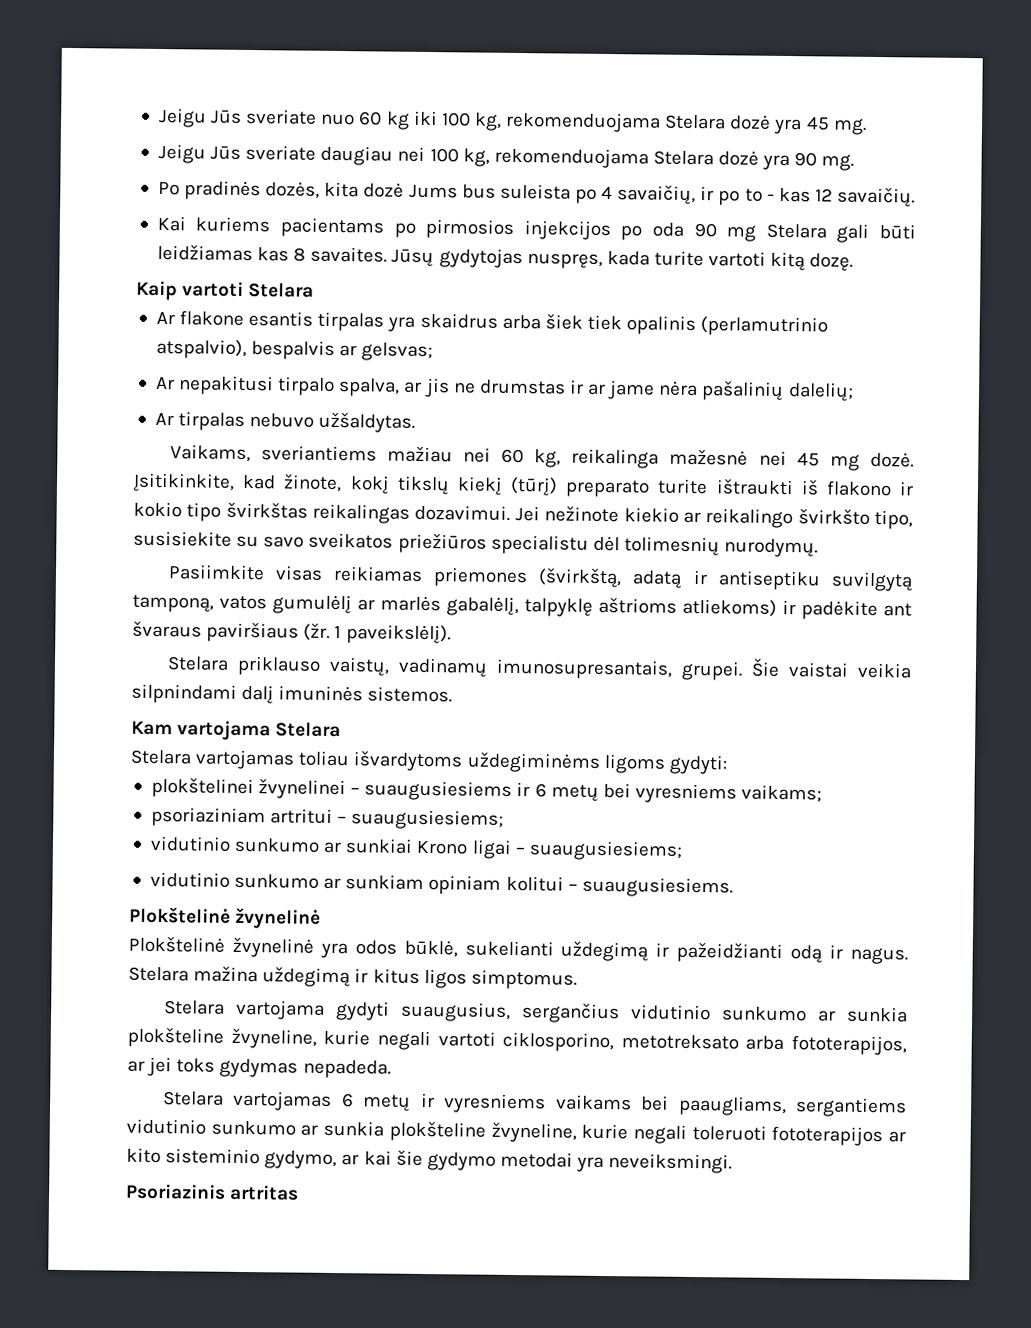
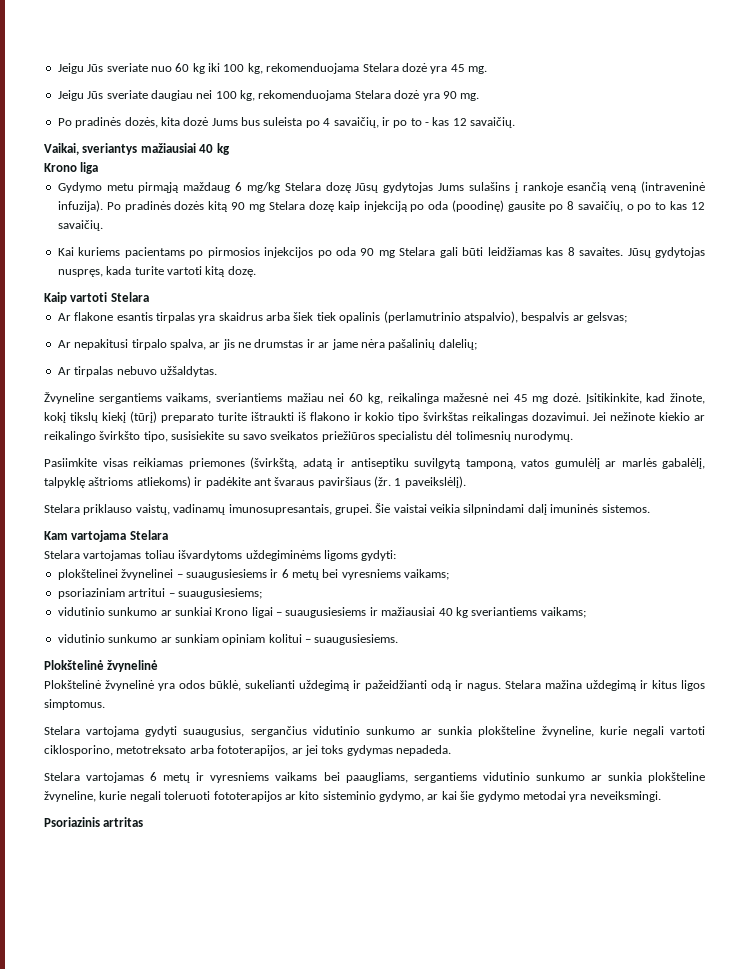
+ Vaikai, sveriantys mažiausiai 40 kg
+ Krono liga
+ Gydymo metu pirmąją maždaug 6 mg/kg Stelara dozę Jūsų gydytojas Jums sulašins į rankoje esančią veną (intraveninė infuzija). Po pradinės dozės kitą 90 mg Stelara dozę kaip injekciją po oda (poodinę) gausite po 8 savaičių, o po to kas 12 savaičių.
- Vaikams, sveriantiems mažiau nei 60 kg, reikalinga mažesnė nei 45 mg dozė.
+ Žvyneline sergantiems vaikams, sveriantiems mažiau nei 60 kg, reikalinga mažesnė nei 45 mg dozė.
- vidutinio sunkumo ar sunkiai Krono ligai – suaugusiesiems;
+ vidutinio sunkumo ar sunkiai Krono ligai – suaugusiesiems ir mažiausiai 40 kg sveriantiems vaikams;

